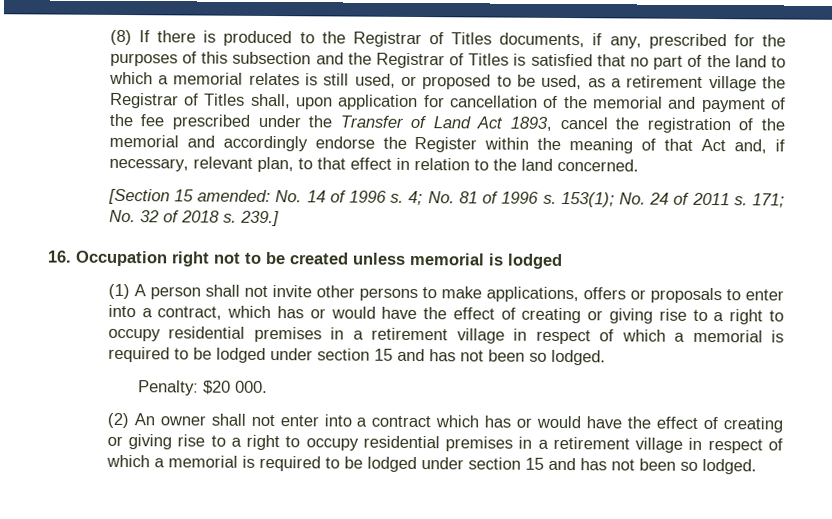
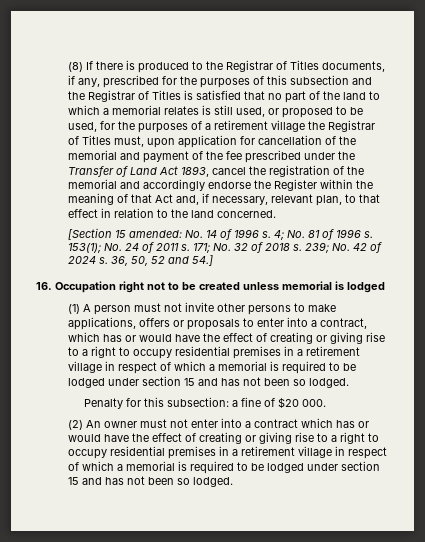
- (8) If there is produced to the Registrar of Titles documents, if any, prescribed for the purposes of this subsection and the Registrar of Titles is satisfied that no part of the land to which a memorial relates is still used, or proposed to be used, as a retirement village the Registrar of Titles shall, upon application for cancellation of the memorial and payment of the fee prescribed under the Transfer of Land Act 1893, cancel the registration of the memorial and accordingly endorse the Register within the meaning of that Act and, if necessary, relevant plan, to that effect in relation to the land concerned.
+ (8) If there is produced to the Registrar of Titles documents, if any, prescribed for the purposes of this subsection and the Registrar of Titles is satisfied that no part of the land to which a memorial relates is still used, or proposed to be used, for the purposes of a retirement village the Registrar of Titles must, upon application for cancellation of the memorial and payment of the fee prescribed under the Transfer of Land Act 1893, cancel the registration of the memorial and accordingly endorse the Register within the meaning of that Act and, if necessary, relevant plan, to that effect in relation to the land concerned.
- 239.]
+ 239; No. 42 of 2024 s. 36, 50, 52 and 54.]
- (1) A person shall not invite other persons to make applications, offers or proposals to enter into a contract, which has or would have the effect of creating or giving rise to a right to occupy residential premises in a retirement village in respect of which a memorial is required to be lodged under section 15 and has not been so lodged.
+ (1) A person must not invite other persons to make applications, offers or proposals to enter into a contract, which has or would have the effect of creating or giving rise to a right to occupy residential premises in a retirement village in respect of which a memorial is required to be lodged under section 15 and has not been so lodged.
- Penalty: $20 000.
+ Penalty for this subsection: a fine of $20 000.
- (2) An owner shall not enter into a contract which has or would have the effect of creating or giving rise to a right to occupy residential premises in a retirement village in respect of which a memorial is required to be lodged under section 15 and has not been so lodged.
+ (2) An owner must not enter into a contract which has or would have the effect of creating or giving rise to a right to occupy residential premises in a retirement village in respect of which a memorial is required to be lodged under section 15 and has not been so lodged.

